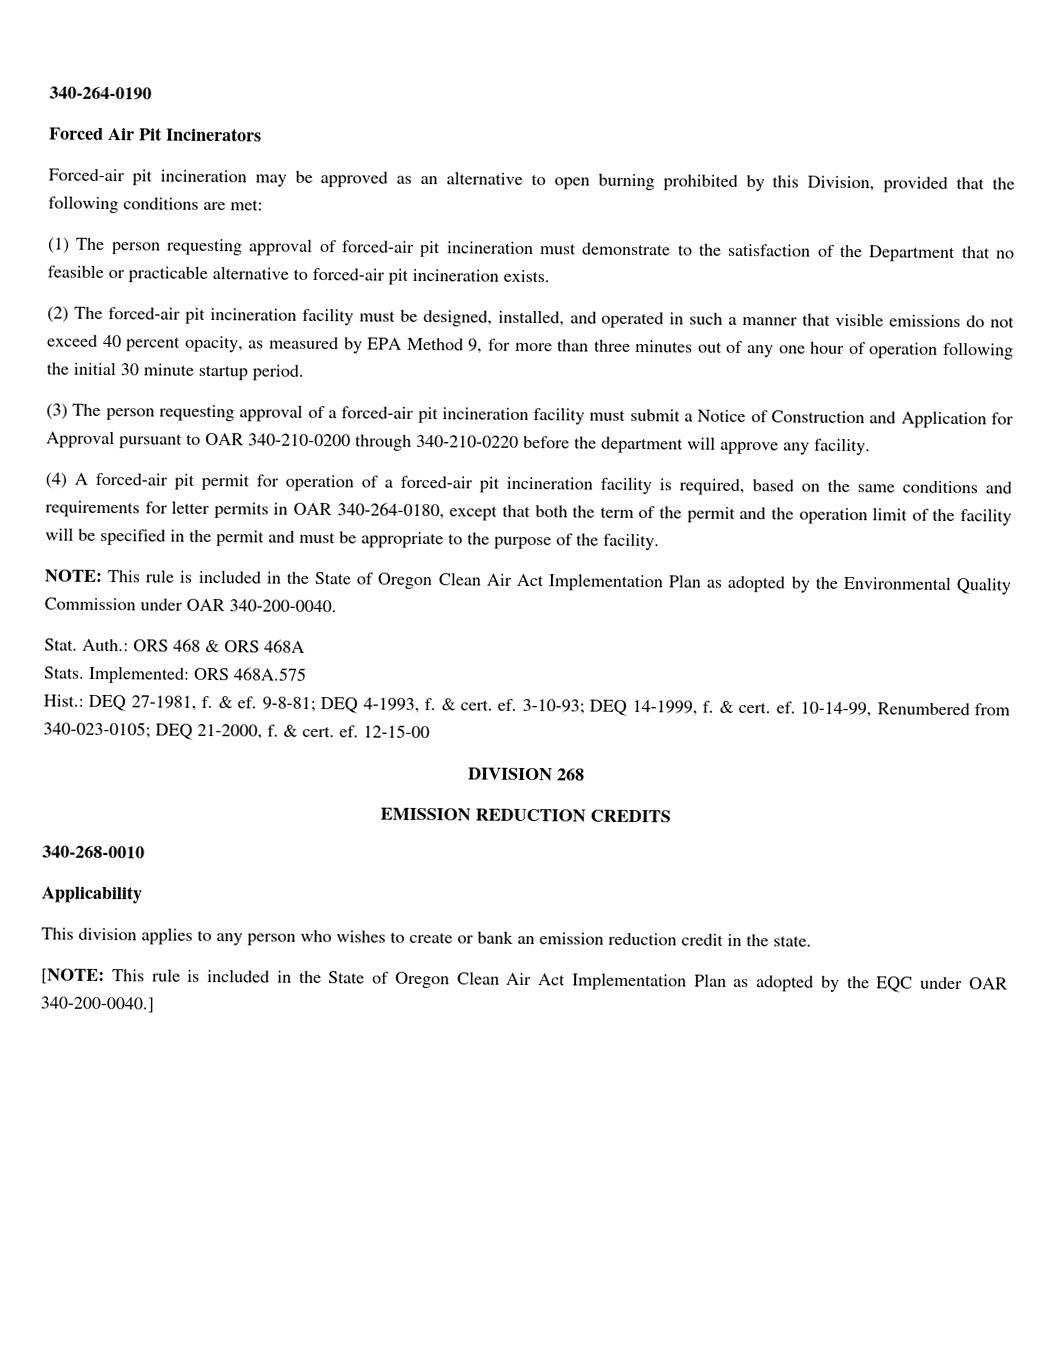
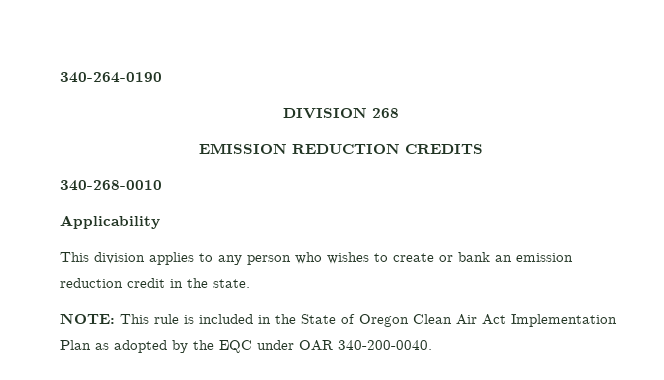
- Forced Air Pit Incinerators
- Forced-air pit incineration may be approved as an alternative to open burning prohibited by this Division, provided that the following conditions are met:
- (1) The person requesting approval of forced-air pit incineration must demonstrate to the satisfaction of the Department that no feasible or practicable alternative to forced-air pit incineration exists.
- (2) The forced-air pit incineration facility must be designed, installed, and operated in such a manner that visible emissions do not exceed 40 percent opacity, as measured by EPA Method 9, for more than three minutes out of any one hour of operation following the initial 30 minute startup period.
- (3) The person requesting approval of a forced-air pit incineration facility must submit a Notice of Construction and Application for Approval pursuant to OAR 340-210-0200 through 340-210-0220 before the department will approve any facility.
- (4) A forced-air pit permit for operation of a forced-air pit incineration facility is required, based on the same conditions and requirements for letter permits in OAR 340-264-0180, except that both the term of the permit and the operation limit of the facility will be specified in the permit and must be appropriate to the purpose of the facility.
- NOTE: This rule is included in the State of Oregon Clean Air Act Implementation Plan as adopted by the Environmental Quality Commission under OAR 340-200-0040.
- Stat. Auth.: ORS 468 & ORS 468A
- Stats. Implemented: ORS 468A.575
- Hist.: DEQ 27-1981, f. & ef. 9-8-81; DEQ 4-1993, f. & cert. ef. 3-10-93; DEQ 14-1999, f. & cert. ef. 10-14-99, Renumbered from 340-023-0105; DEQ 21-2000, f. & cert. ef. 12-15-00
- [NOTE: This rule is included in the State of Oregon Clean Air Act Implementation Plan as adopted by the EQC under OAR 340-200-0040.]
+ NOTE: This rule is included in the State of Oregon Clean Air Act Implementation Plan as adopted by the EQC under OAR 340-200-0040.

